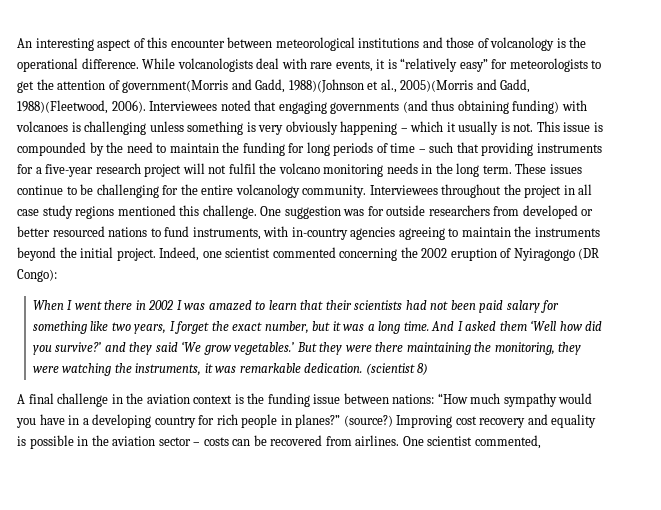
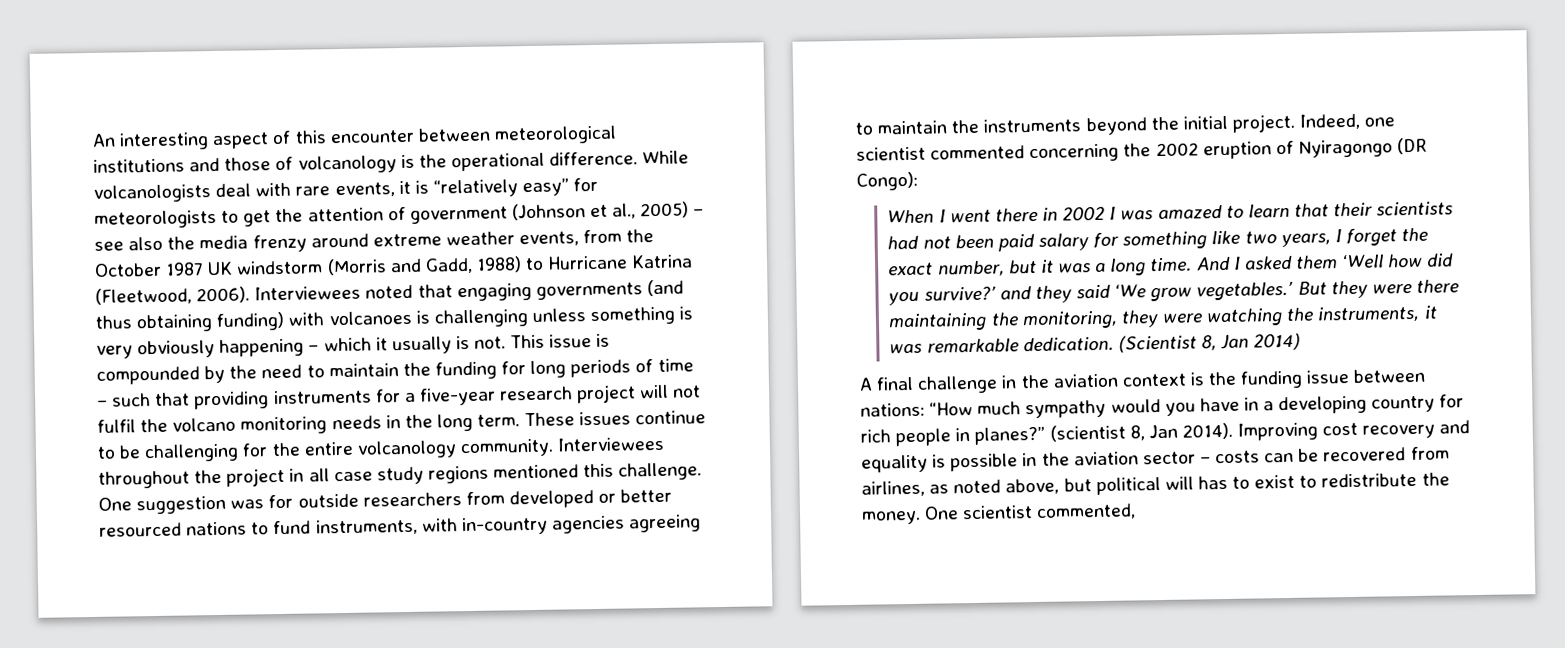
- While volcanologists deal with rare events, it is “relatively easy” for meteorologists to get the attention of government(Morris and Gadd, 1988)(Johnson et al., 2005)(Morris and Gadd, 1988)(Fleetwood, 2006).
+ While volcanologists deal with rare events, it is “relatively easy” for meteorologists to get the attention of government (Johnson et al., 2005) – see also the media frenzy around extreme weather events, from the October 1987 UK windstorm (Morris and Gadd, 1988) to Hurricane Katrina (Fleetwood, 2006).
- (scientist 8)
+ (Scientist 8, Jan 2014)
- (source?)
+ (scientist 8, Jan 2014).
- Improving cost recovery and equality is possible in the aviation sector – costs can be recovered from airlines.
+ Improving cost recovery and equality is possible in the aviation sector – costs can be recovered from airlines, as noted above, but political will has to exist to redistribute the money.

